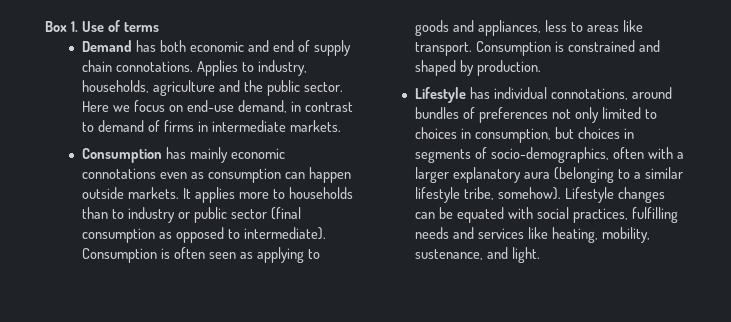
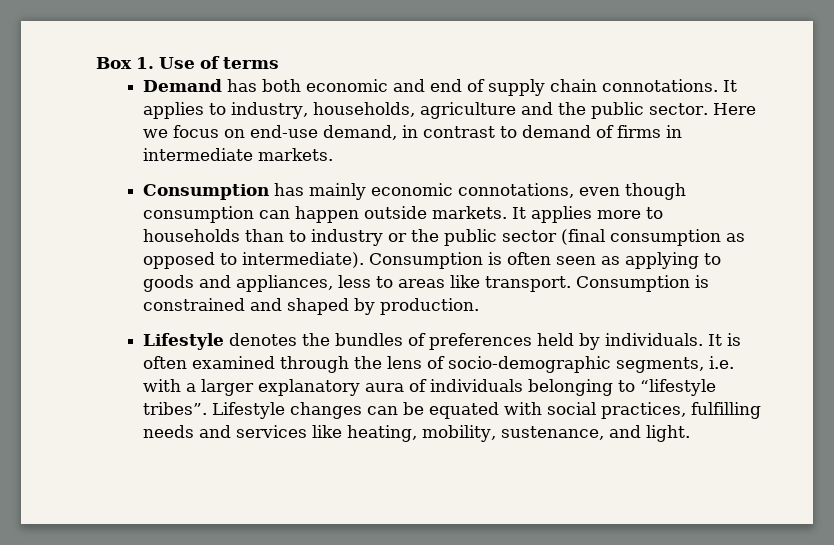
- Applies to industry, households, agriculture and the public sector.
+ It applies to industry, households, agriculture and the public sector.
- Consumption has mainly economic connotations even as consumption can happen outside markets.
+ Consumption has mainly economic connotations, even though consumption can happen outside markets.
- It applies more to households than to industry or public sector (final consumption as opposed to intermediate).
+ It applies more to households than to industry or the public sector (final consumption as opposed to intermediate).
- Lifestyle has individual connotations, around bundles of preferences not only limited to choices in consumption, but choices in segments of socio-demographics, often with a larger explanatory aura (belonging to a similar lifestyle tribe, somehow).
+ Lifestyle denotes the bundles of preferences held by individuals. It is often examined through the lens of socio-demographic segments, i.e. with a larger explanatory aura of individuals belonging to “lifestyle tribes”.

